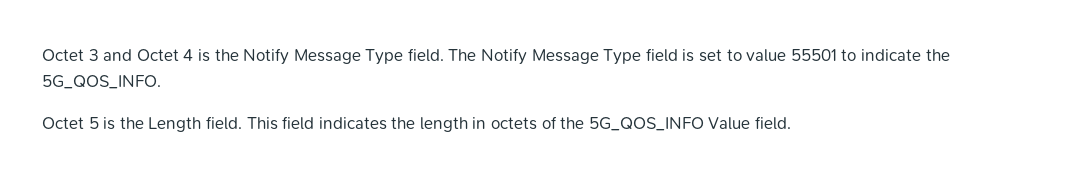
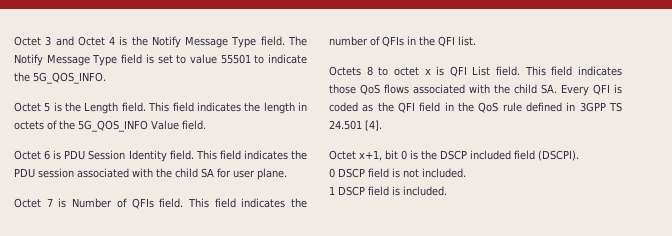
+ Octet 6 is PDU Session Identity field. This field indicates the PDU session associated with the child SA for user plane.
+ Octet 7 is Number of QFIs field. This field indicates the number of QFIs in the QFI list.
+ Octets 8 to octet x is QFI List field. This field indicates those QoS flows associated with the child SA. Every QFI is coded as the QFI field in the QoS rule defined in 3GPP TS 24.501 [4].
+ Octet x+1, bit 0 is the DSCP included field (DSCPI).
+ 0 DSCP field is not included.
+ 1 DSCP field is included.

